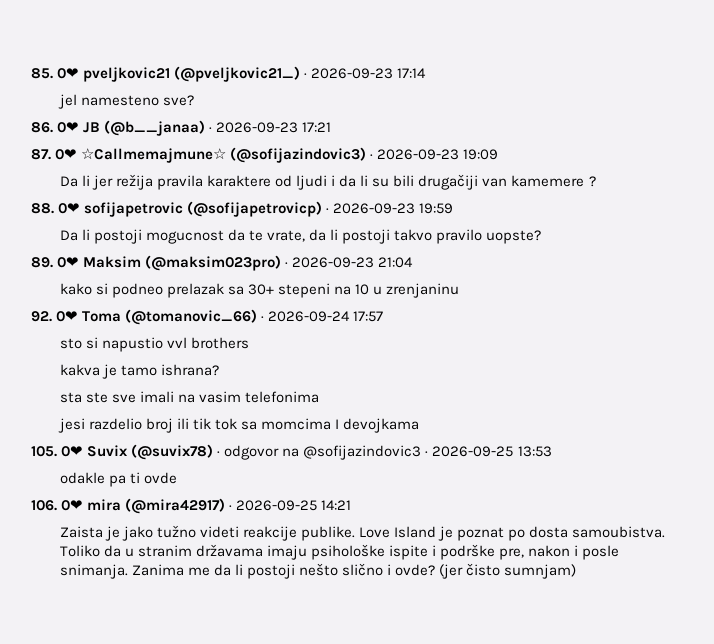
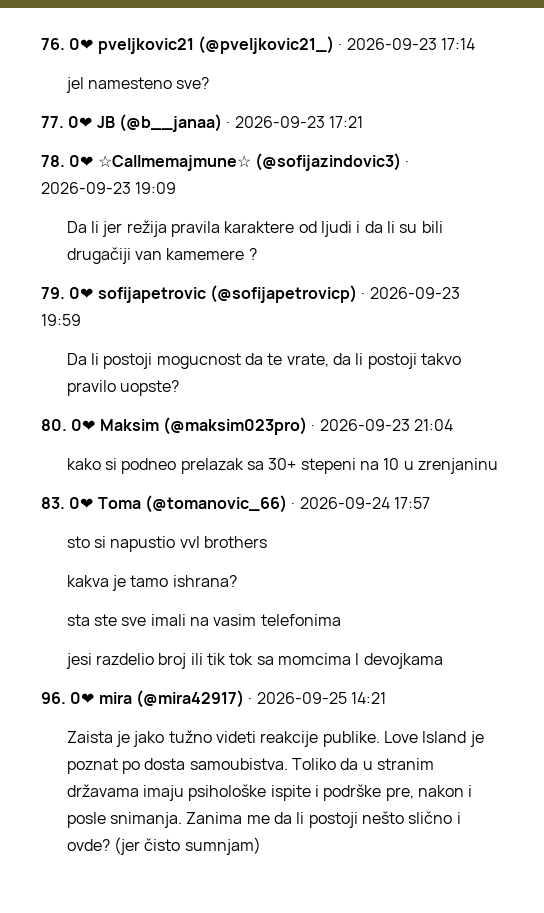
- 85. 0❤ pveljkovic21 (@pveljkovic21_) · 2026-09-23 17:14
+ 76. 0❤ pveljkovic21 (@pveljkovic21_) · 2026-09-23 17:14
- 86. 0❤ JB (@b__janaa) · 2026-09-23 17:21
+ 77. 0❤ JB (@b__janaa) · 2026-09-23 17:21
- 87. 0❤ ☆Callmemajmune☆ (@sofijazindovic3) · 2026-09-23 19:09
+ 78. 0❤ ☆Callmemajmune☆ (@sofijazindovic3) · 2026-09-23 19:09
- 88. 0❤ sofijapetrovic (@sofijapetrovicp) · 2026-09-23 19:59
+ 79. 0❤ sofijapetrovic (@sofijapetrovicp) · 2026-09-23 19:59
- 89. 0❤ Maksim (@maksim023pro) · 2026-09-23 21:04
+ 80. 0❤ Maksim (@maksim023pro) · 2026-09-23 21:04
- 92. 0❤ Toma (@tomanovic_66) · 2026-09-24 17:57
+ 83. 0❤ Toma (@tomanovic_66) · 2026-09-24 17:57
- 105. 0❤ Suvix (@suvix78) · odgovor na @sofijazindovic3 · 2026-09-25 13:53
- odakle pa ti ovde
- 106. 0❤ mira (@mira42917) · 2026-09-25 14:21
+ 96. 0❤ mira (@mira42917) · 2026-09-25 14:21

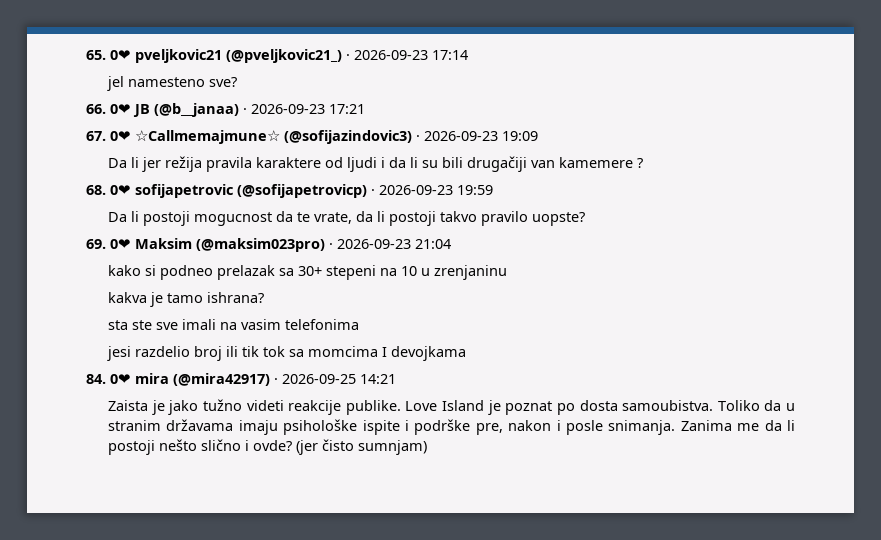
- 76. 0❤ pveljkovic21 (@pveljkovic21_) · 2026-09-23 17:14
+ 65. 0❤ pveljkovic21 (@pveljkovic21_) · 2026-09-23 17:14
- 77. 0❤ JB (@b__janaa) · 2026-09-23 17:21
+ 66. 0❤ JB (@b__janaa) · 2026-09-23 17:21
- 78. 0❤ ☆Callmemajmune☆ (@sofijazindovic3) · 2026-09-23 19:09
+ 67. 0❤ ☆Callmemajmune☆ (@sofijazindovic3) · 2026-09-23 19:09
- 79. 0❤ sofijapetrovic (@sofijapetrovicp) · 2026-09-23 19:59
+ 68. 0❤ sofijapetrovic (@sofijapetrovicp) · 2026-09-23 19:59
- 80. 0❤ Maksim (@maksim023pro) · 2026-09-23 21:04
+ 69. 0❤ Maksim (@maksim023pro) · 2026-09-23 21:04
- 83. 0❤ Toma (@tomanovic_66) · 2026-09-24 17:57
- sto si napustio vvl brothers
- 96. 0❤ mira (@mira42917) · 2026-09-25 14:21
+ 84. 0❤ mira (@mira42917) · 2026-09-25 14:21

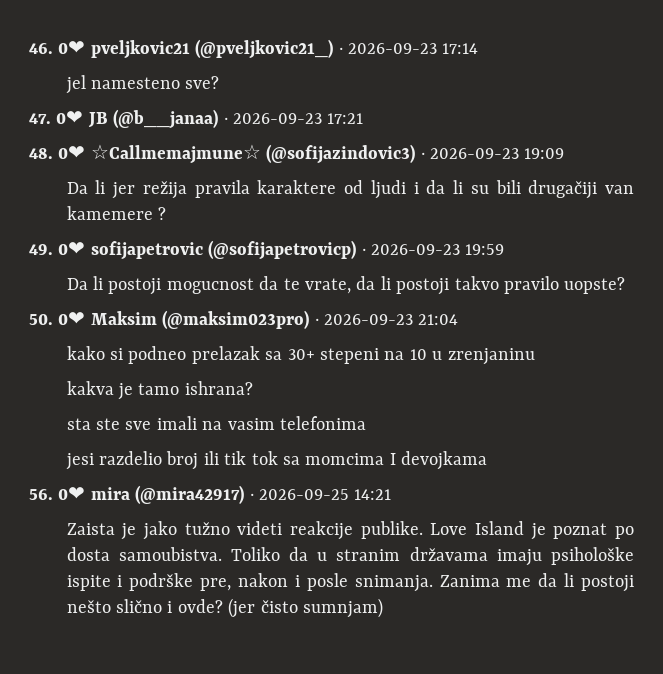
- 65. 0❤ pveljkovic21 (@pveljkovic21_) · 2026-09-23 17:14
+ 46. 0❤ pveljkovic21 (@pveljkovic21_) · 2026-09-23 17:14
- 66. 0❤ JB (@b__janaa) · 2026-09-23 17:21
+ 47. 0❤ JB (@b__janaa) · 2026-09-23 17:21
- 67. 0❤ ☆Callmemajmune☆ (@sofijazindovic3) · 2026-09-23 19:09
+ 48. 0❤ ☆Callmemajmune☆ (@sofijazindovic3) · 2026-09-23 19:09
- 68. 0❤ sofijapetrovic (@sofijapetrovicp) · 2026-09-23 19:59
+ 49. 0❤ sofijapetrovic (@sofijapetrovicp) · 2026-09-23 19:59
- 69. 0❤ Maksim (@maksim023pro) · 2026-09-23 21:04
+ 50. 0❤ Maksim (@maksim023pro) · 2026-09-23 21:04
- 84. 0❤ mira (@mira42917) · 2026-09-25 14:21
+ 56. 0❤ mira (@mira42917) · 2026-09-25 14:21

